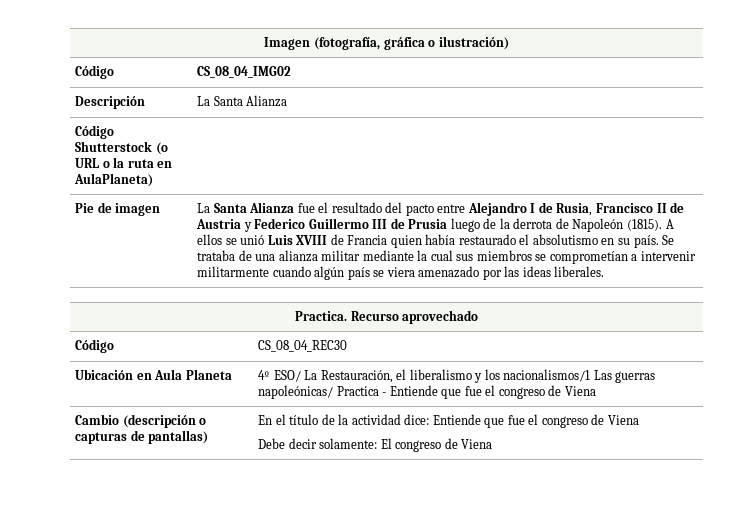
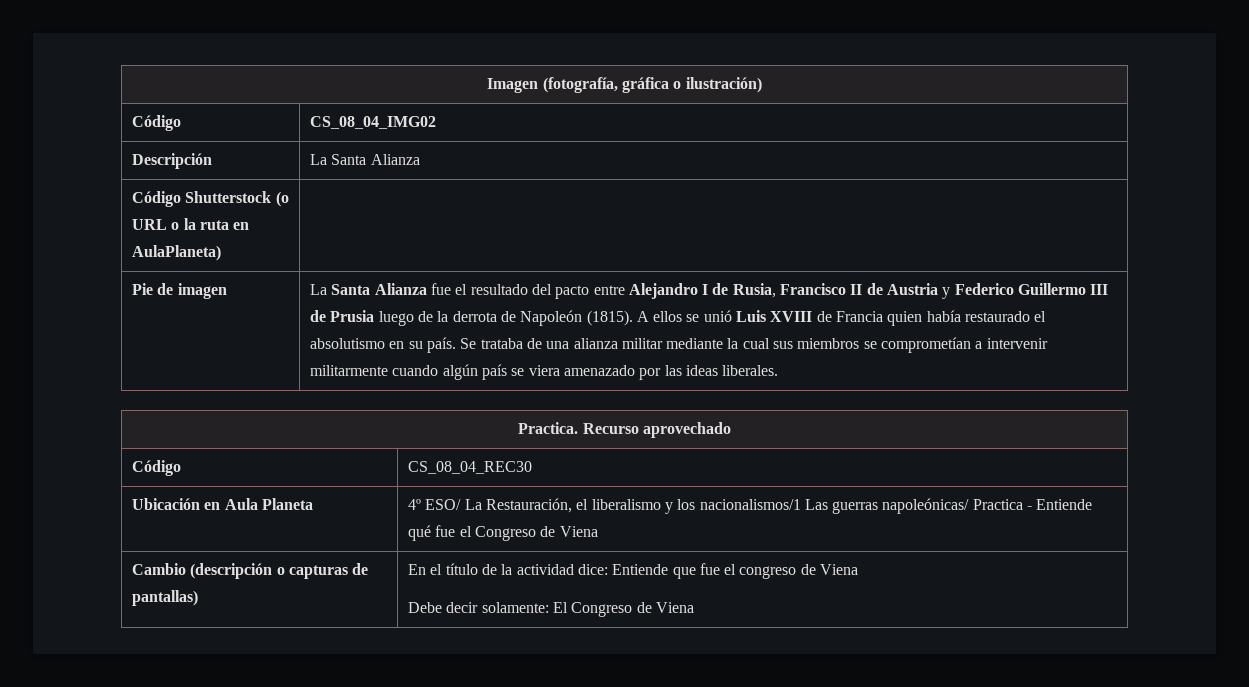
- Ubicación en Aula Planeta | 4º ESO/ La Restauración, el liberalismo y los nacionalismos/1 Las guerras napoleónicas/ Practica - Entiende que fue el congreso de Viena
+ Ubicación en Aula Planeta | 4º ESO/ La Restauración, el liberalismo y los nacionalismos/1 Las guerras napoleónicas/ Practica - Entiende qué fue el Congreso de Viena
  Cambio (descripción o capturas de pantallas) | En el título de la actividad dice: Entiende que fue el congreso de Viena
- Debe decir solamente: El congreso de Viena
+ Debe decir solamente: El Congreso de Viena

